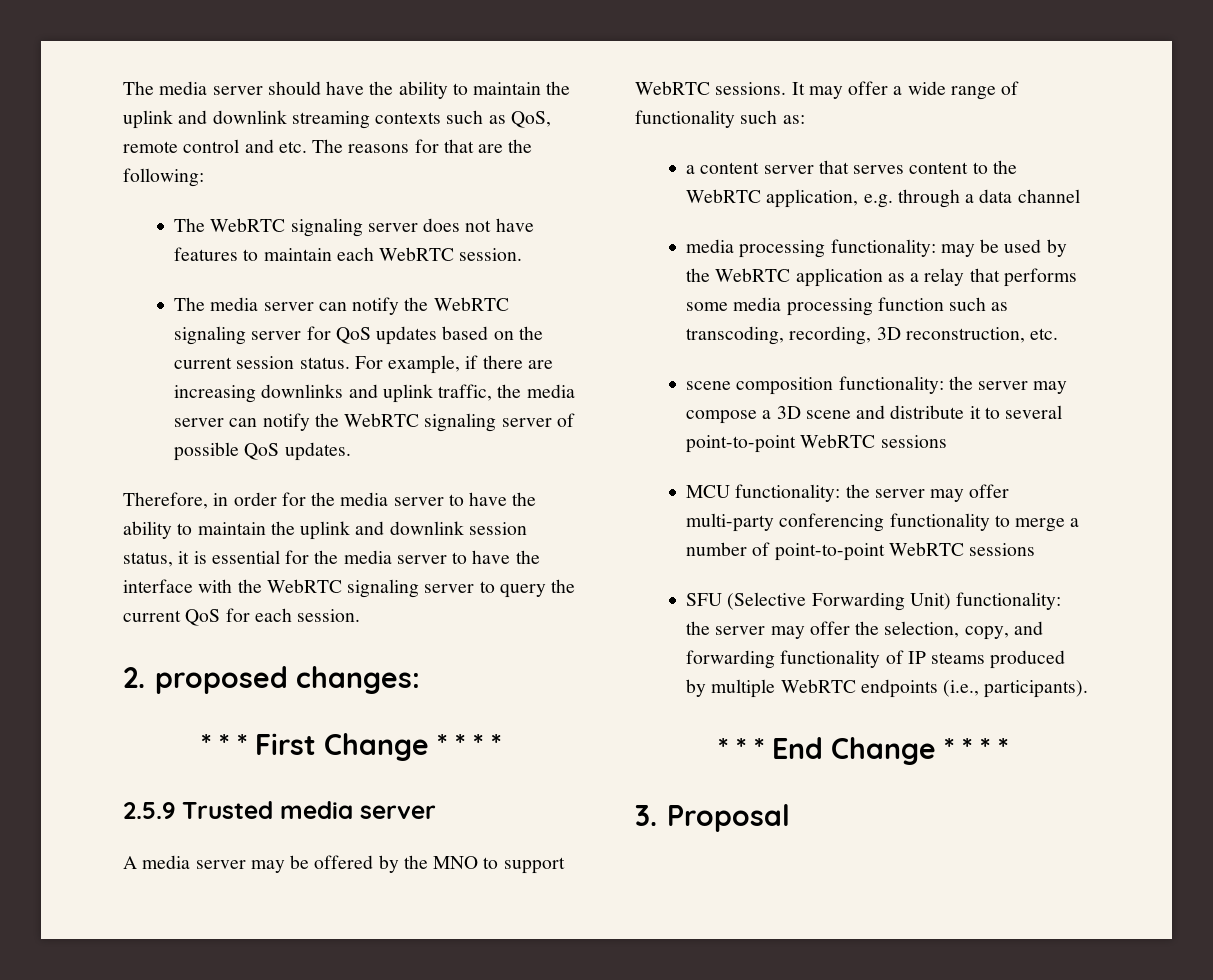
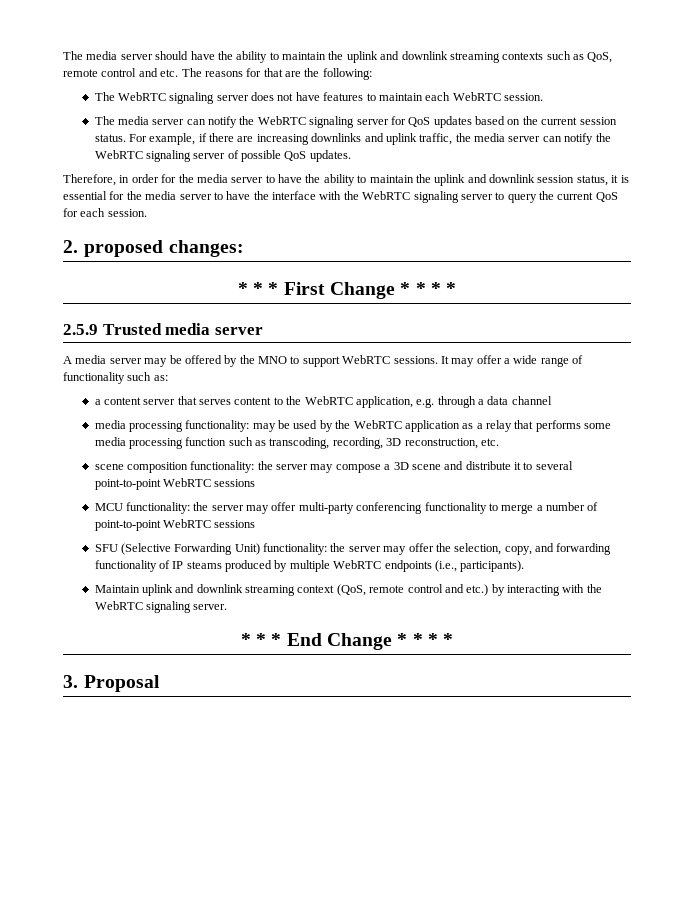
+ Maintain uplink and downlink streaming context (QoS, remote control and etc.) by interacting with the WebRTC signaling server.

